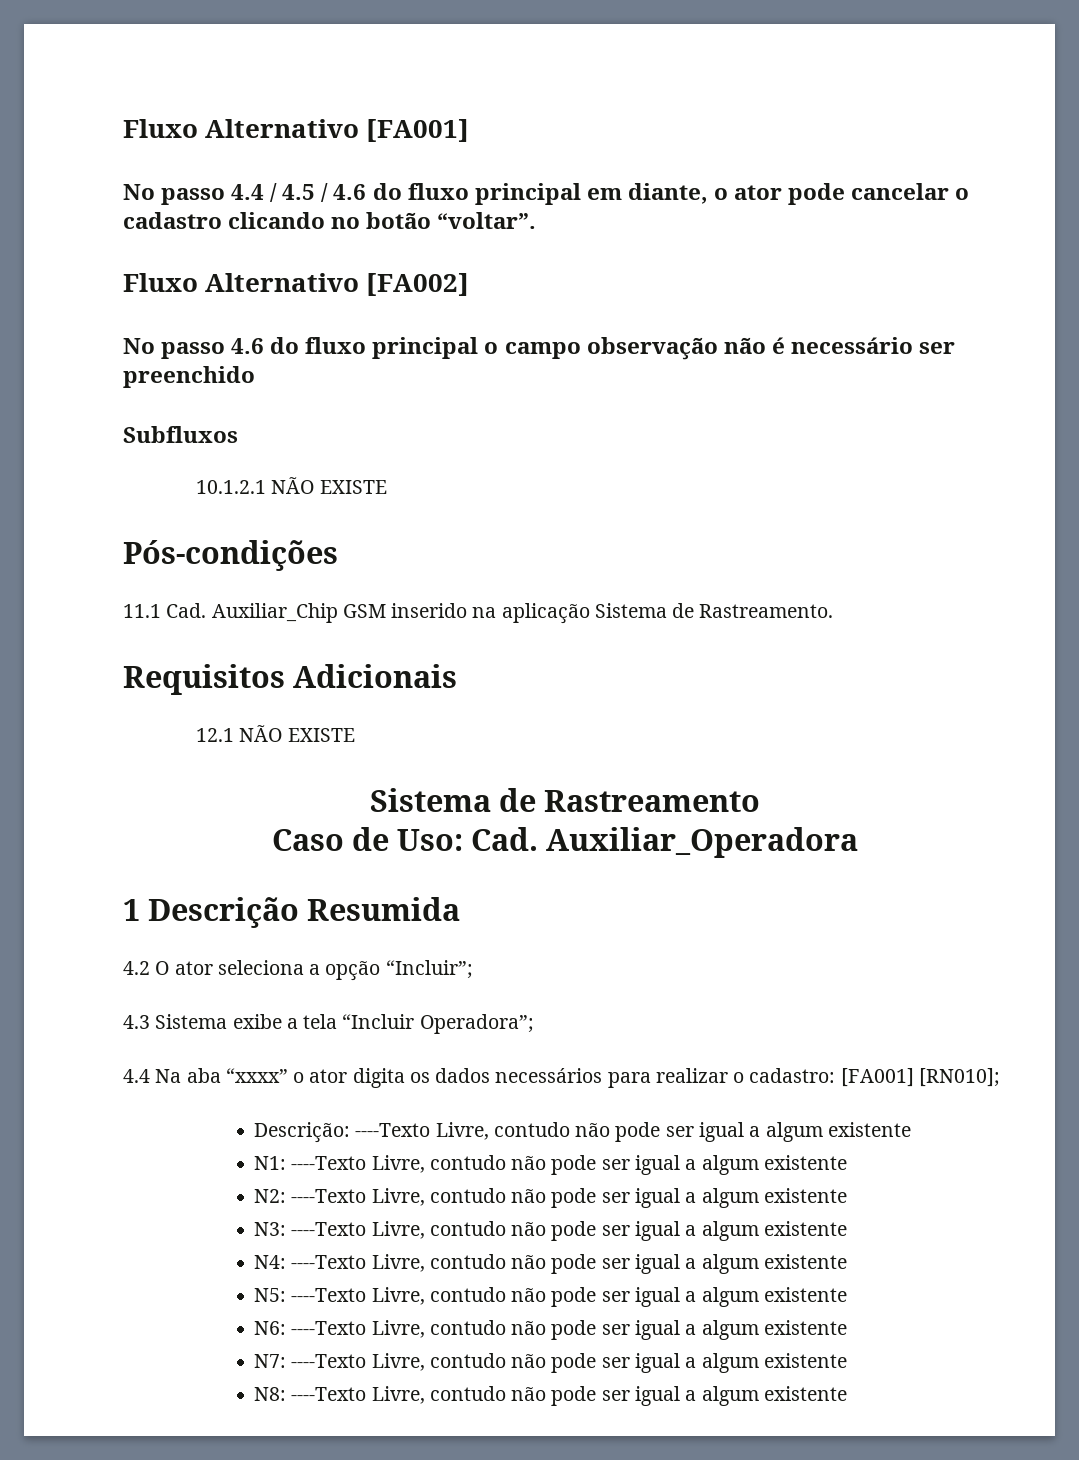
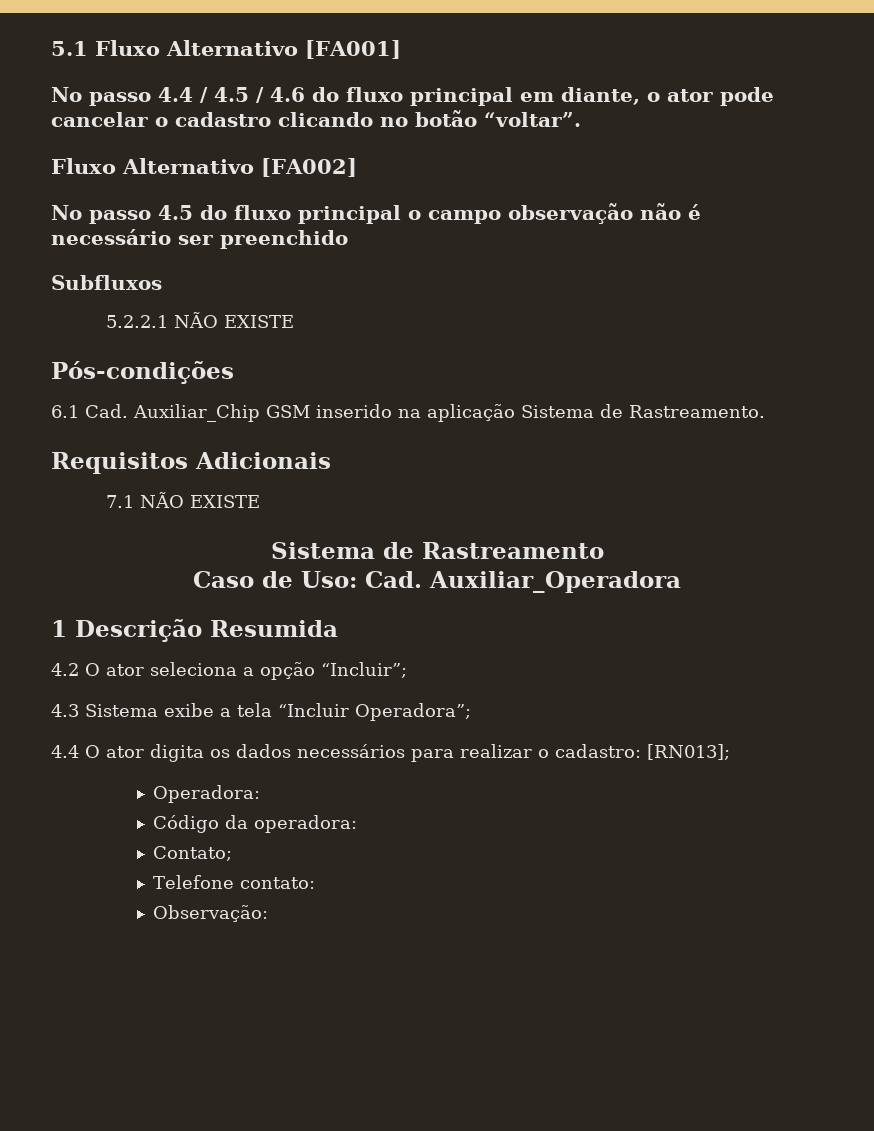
- Fluxo Alternativo [FA001]
+ 5.1 Fluxo Alternativo [FA001]
- No passo 4.6 do fluxo principal o campo observação não é necessário ser preenchido
+ No passo 4.5 do fluxo principal o campo observação não é necessário ser preenchido
- 10.1.2.1 NÃO EXISTE
+ 5.2.2.1 NÃO EXISTE
- 11.1 Cad. Auxiliar_Chip GSM inserido na aplicação Sistema de Rastreamento.
+ 6.1 Cad. Auxiliar_Chip GSM inserido na aplicação Sistema de Rastreamento.
- 12.1 NÃO EXISTE
+ 7.1 NÃO EXISTE
- 4.4 Na aba “xxxx” o ator digita os dados necessários para realizar o cadastro: [FA001] [RN010];
- Descrição: ----Texto Livre, contudo não pode ser igual a algum existente
- N1: ----Texto Livre, contudo não pode ser igual a algum existente
- N2: ----Texto Livre, contudo não pode ser igual a algum existente
- N3: ----Texto Livre, contudo não pode ser igual a algum existente
- N4: ----Texto Livre, contudo não pode ser igual a algum existente
- N5: ----Texto Livre, contudo não pode ser igual a algum existente
- N6: ----Texto Livre, contudo não pode ser igual a algum existente
- N7: ----Texto Livre, contudo não pode ser igual a algum existente
- N8: ----Texto Livre, contudo não pode ser igual a algum existente
+ 4.4 O ator digita os dados necessários para realizar o cadastro: [RN013];
+ Operadora:
+ Código da operadora:
+ Contato;
+ Telefone contato:
+ Observação:

